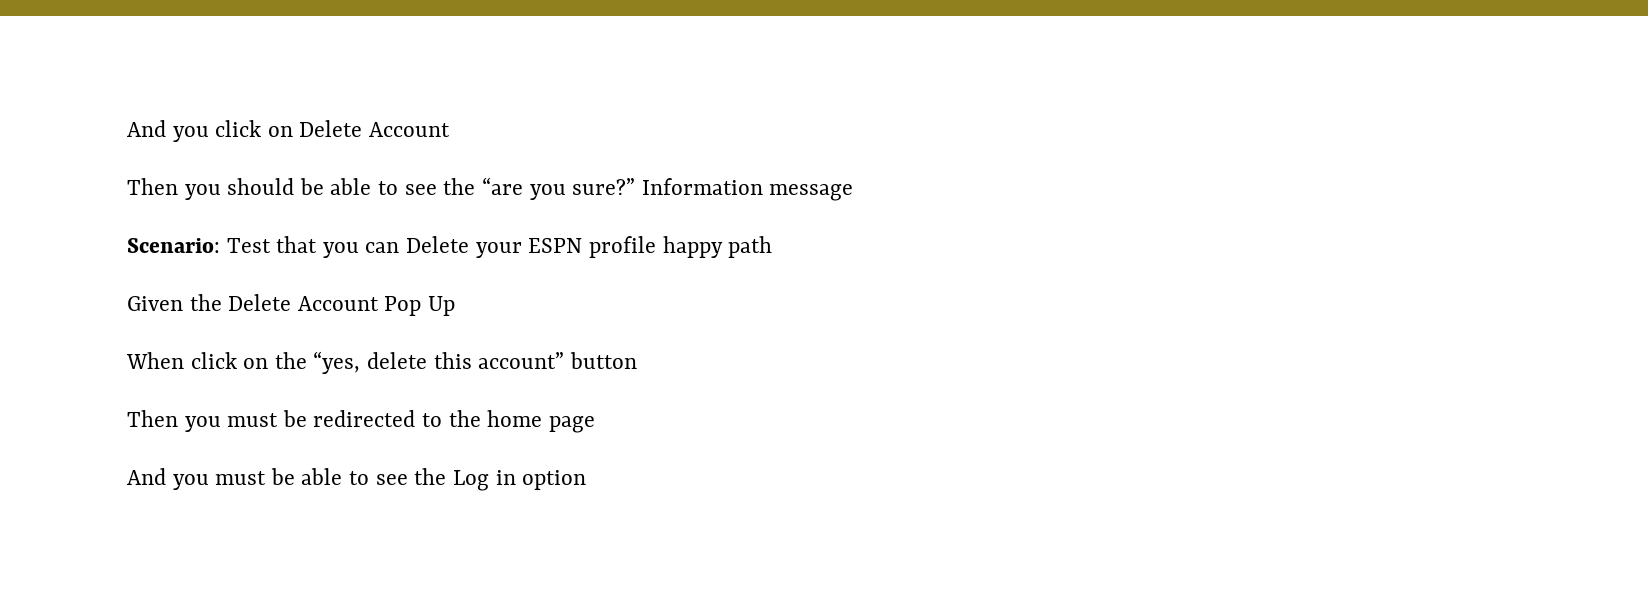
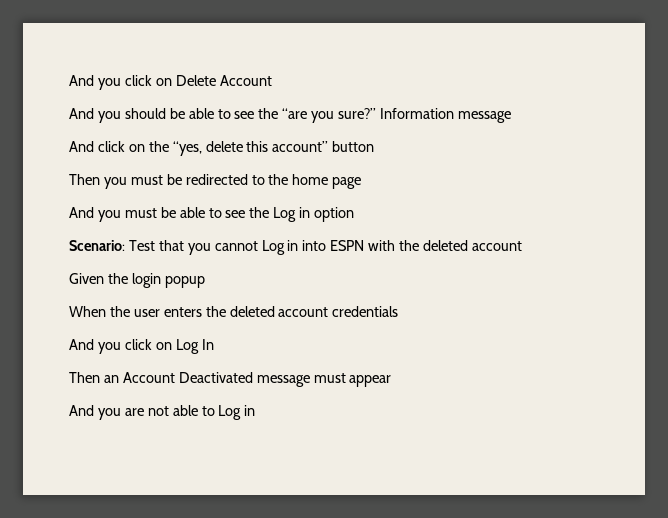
- Then you should be able to see the “are you sure?”
+ And you should be able to see the “are you sure?”
- Scenario: Test that you can Delete your ESPN profile happy path
- Given the Delete Account Pop Up
- When click on the “yes, delete this account” button
+ And click on the “yes, delete this account” button
+ Scenario: Test that you cannot Log in into ESPN with the deleted account
+ Given the login popup
+ When the user enters the deleted account credentials
+ And you click on Log In
+ Then an Account Deactivated message must appear
+ And you are not able to Log in

